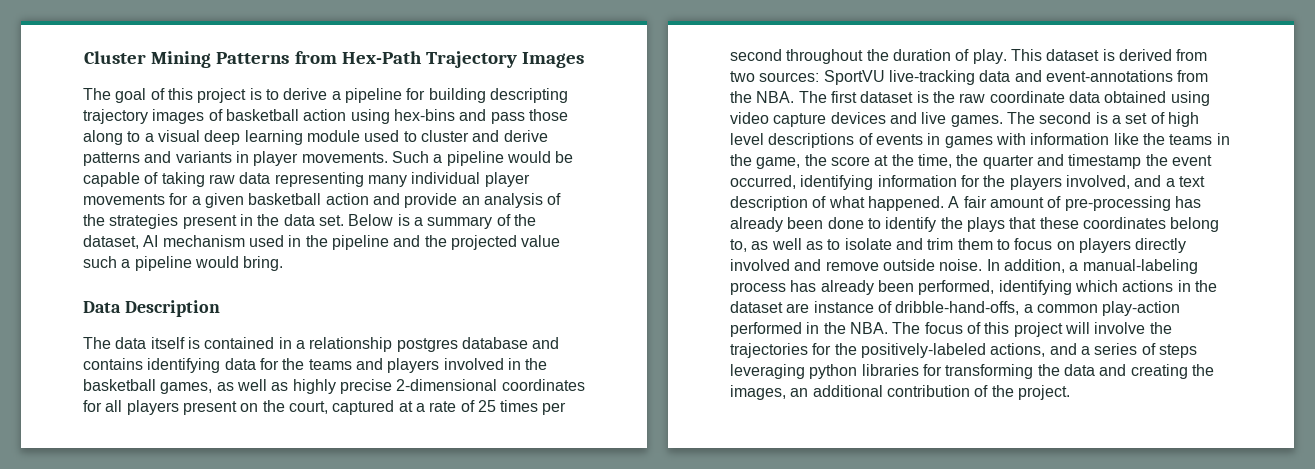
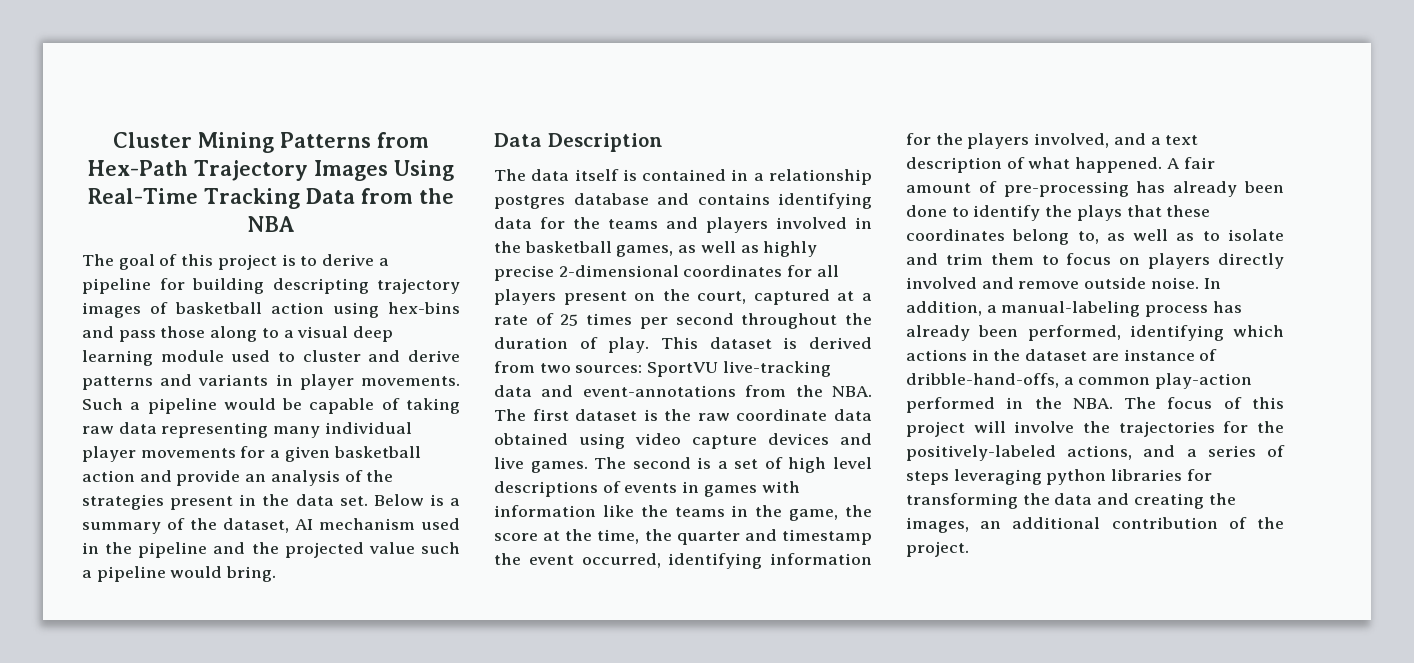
- Cluster Mining Patterns from Hex-Path Trajectory Images
+ Cluster Mining Patterns from Hex-Path Trajectory Images Using Real-Time Tracking Data from the NBA

